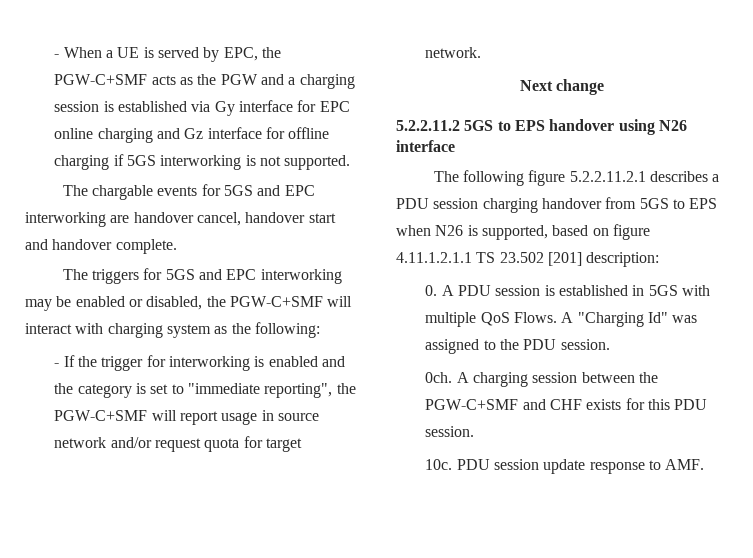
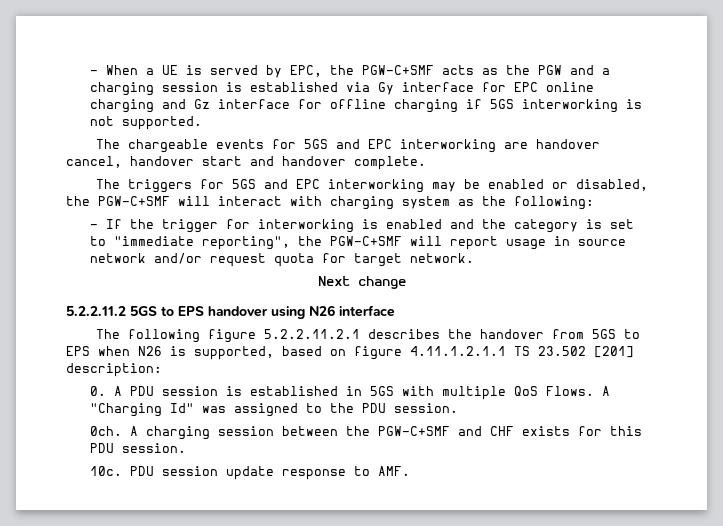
- The chargable events for 5GS and EPC interworking are handover cancel, handover start and handover complete.
+ The chargeable events for 5GS and EPC interworking are handover cancel, handover start and handover complete.
- The following figure 5.2.2.11.2.1 describes a PDU session charging handover from 5GS to EPS when N26 is supported, based on figure 4.11.1.2.1.1 TS 23.502 [201] description:
+ The following figure 5.2.2.11.2.1 describes the handover from 5GS to EPS when N26 is supported, based on figure 4.11.1.2.1.1 TS 23.502 [201] description:

